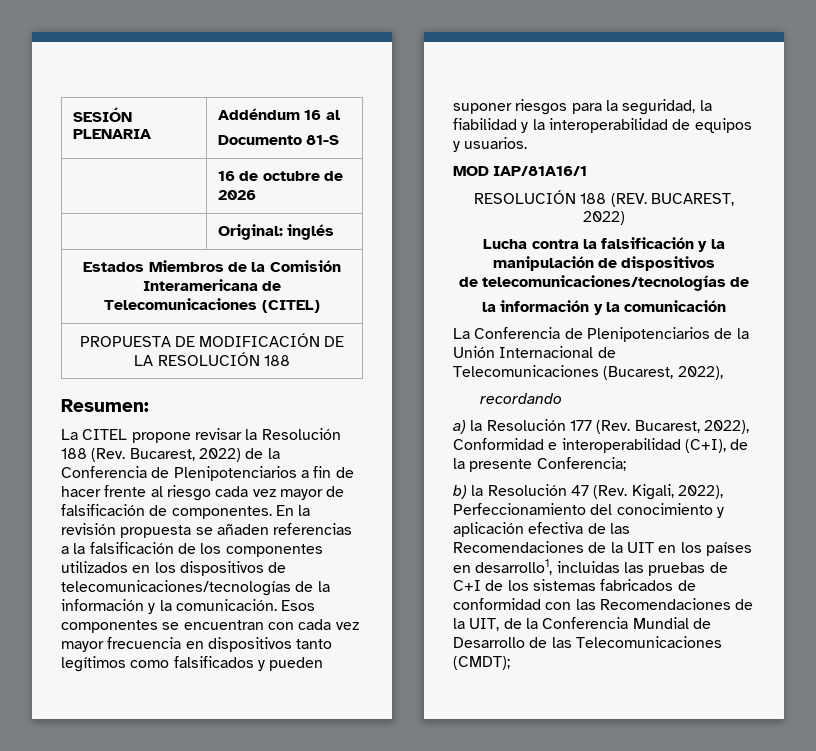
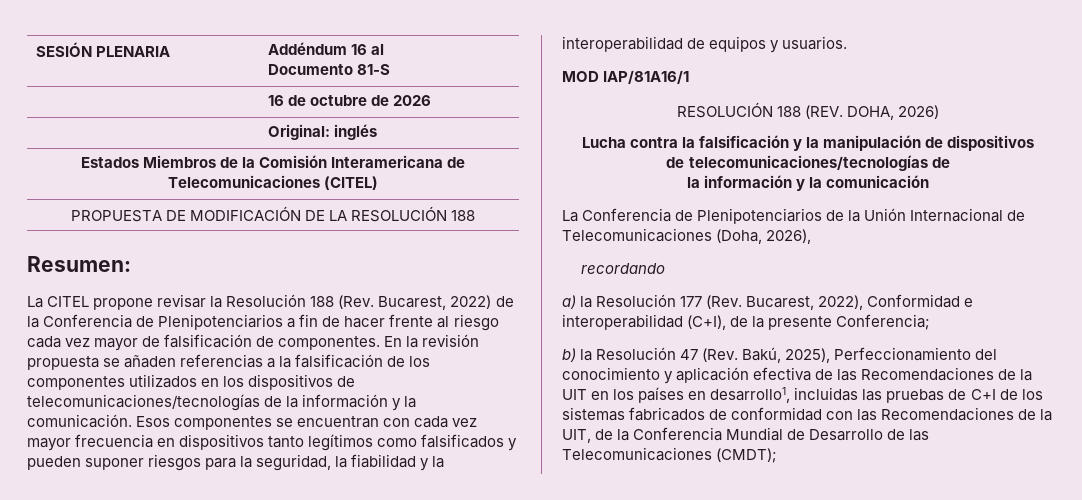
- RESOLUCIÓN 188 (REV. BUCAREST, 2022)
+ RESOLUCIÓN 188 (REV. DOHA, 2026)
- La Conferencia de Plenipotenciarios de la Unión Internacional de Telecomunicaciones (Bucarest, 2022),
+ La Conferencia de Plenipotenciarios de la Unión Internacional de Telecomunicaciones (Doha, 2026),
- b) la Resolución 47 (Rev. Kigali, 2022), Perfeccionamiento del conocimiento y aplicación efectiva de las Recomendaciones de la UIT en los países en desarrollo1, incluidas las pruebas de C+I de los sistemas fabricados de conformidad con las Recomendaciones de la UIT, de la Conferencia Mundial de Desarrollo de las Telecomunicaciones (CMDT);
+ b) la Resolución 47 (Rev. Bakú, 2025), Perfeccionamiento del conocimiento y aplicación efectiva de las Recomendaciones de la UIT en los países en desarrollo1, incluidas las pruebas de C+I de los sistemas fabricados de conformidad con las Recomendaciones de la UIT, de la Conferencia Mundial de Desarrollo de las Telecomunicaciones (CMDT);

